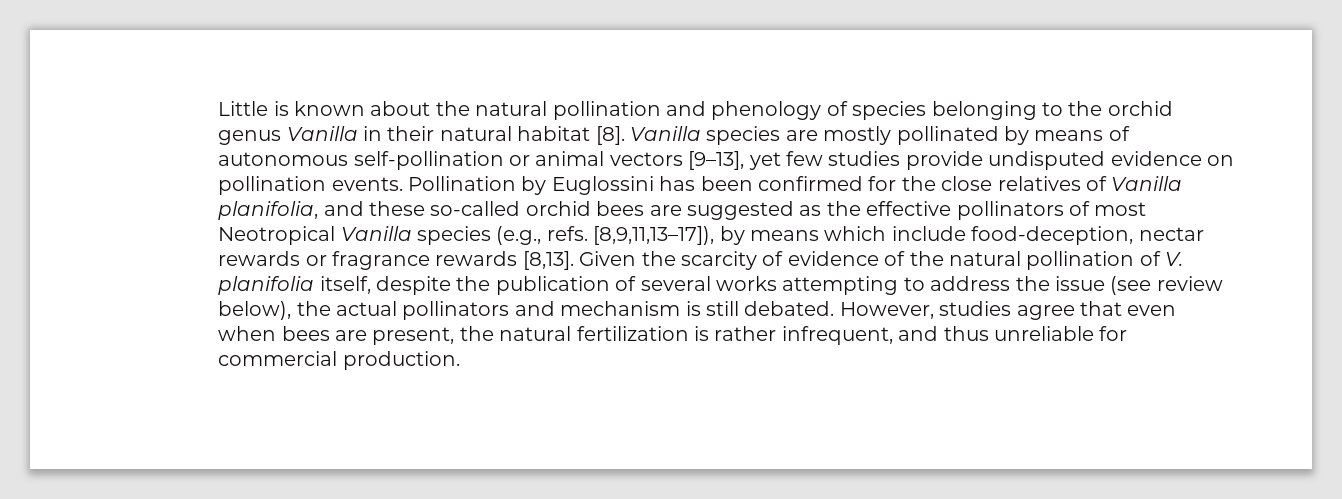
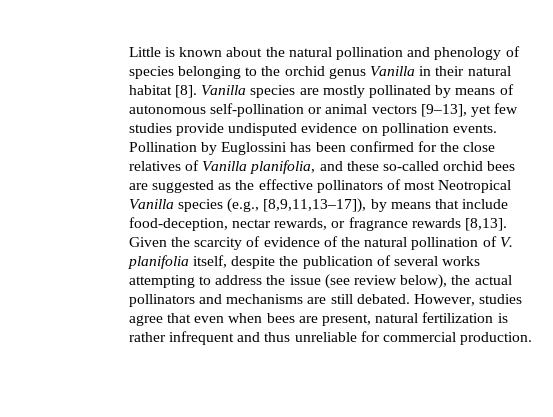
- Pollination by Euglossini has been confirmed for the close relatives of Vanilla planifolia, and these so-called orchid bees are suggested as the effective pollinators of most Neotropical Vanilla species (e.g., refs. [8,9,11,13–17]), by means which include food-deception, nectar rewards or fragrance rewards [8,13].
+ Pollination by Euglossini has been confirmed for the close relatives of Vanilla planifolia, and these so-called orchid bees are suggested as the effective pollinators of most Neotropical Vanilla species (e.g., [8,9,11,13–17]), by means that include food-deception, nectar rewards, or fragrance rewards [8,13].
- Given the scarcity of evidence of the natural pollination of V. planifolia itself, despite the publication of several works attempting to address the issue (see review below), the actual pollinators and mechanism is still debated.
+ Given the scarcity of evidence of the natural pollination of V. planifolia itself, despite the publication of several works attempting to address the issue (see review below), the actual pollinators and mechanisms are still debated.
- However, studies agree that even when bees are present, the natural fertilization is rather infrequent, and thus unreliable for commercial production.
+ However, studies agree that even when bees are present, natural fertilization is rather infrequent and thus unreliable for commercial production.

